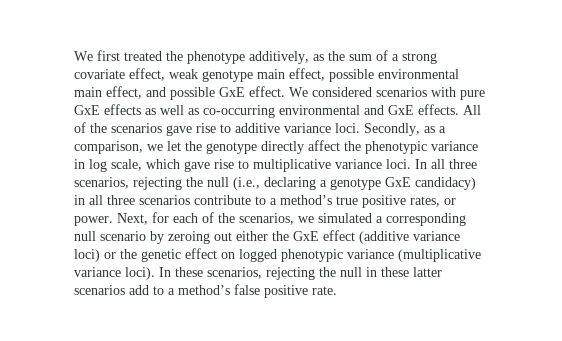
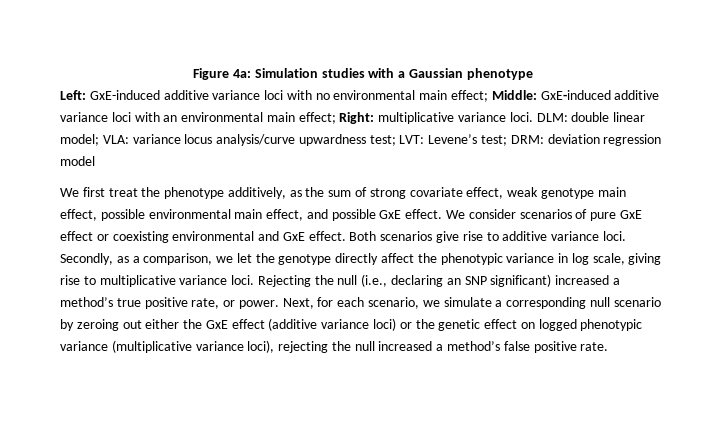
+ Figure 4a: Simulation studies with a Gaussian phenotype
+ Left: GxE-induced additive variance loci with no environmental main effect; Middle: GxE-induced additive variance loci with an environmental main effect; Right: multiplicative variance loci. DLM: double linear model; VLA: variance locus analysis/curve upwardness test; LVT: Levene’s test; DRM: deviation regression model
- We first treated the phenotype additively, as the sum of a strong covariate effect, weak genotype main effect, possible environmental main effect, and possible GxE effect.
+ We first treat the phenotype additively, as the sum of strong covariate effect, weak genotype main effect, possible environmental main effect, and possible GxE effect.
- We considered scenarios with pure GxE effects as well as co-occurring environmental and GxE effects. All of the scenarios gave rise to additive variance loci.
+ We consider scenarios of pure GxE effect or coexisting environmental and GxE effect. Both scenarios give rise to additive variance loci.
- Secondly, as a comparison, we let the genotype directly affect the phenotypic variance in log scale, which gave rise to multiplicative variance loci.
+ Secondly, as a comparison, we let the genotype directly affect the phenotypic variance in log scale, giving rise to multiplicative variance loci.
- In all three scenarios, rejecting the null (i.e., declaring a genotype GxE candidacy) in all three scenarios contribute to a method’s true positive rates, or power.
+ Rejecting the null (i.e., declaring an SNP significant) increased a method’s true positive rate, or power.
- Next, for each of the scenarios, we simulated a corresponding null scenario by zeroing out either the GxE effect (additive variance loci) or the genetic effect on logged phenotypic variance (multiplicative variance loci). In these scenarios, rejecting the null in these latter scenarios add to a method’s false positive rate.
+ Next, for each scenario, we simulate a corresponding null scenario by zeroing out either the GxE effect (additive variance loci) or the genetic effect on logged phenotypic variance (multiplicative variance loci), rejecting the null increased a method’s false positive rate.

